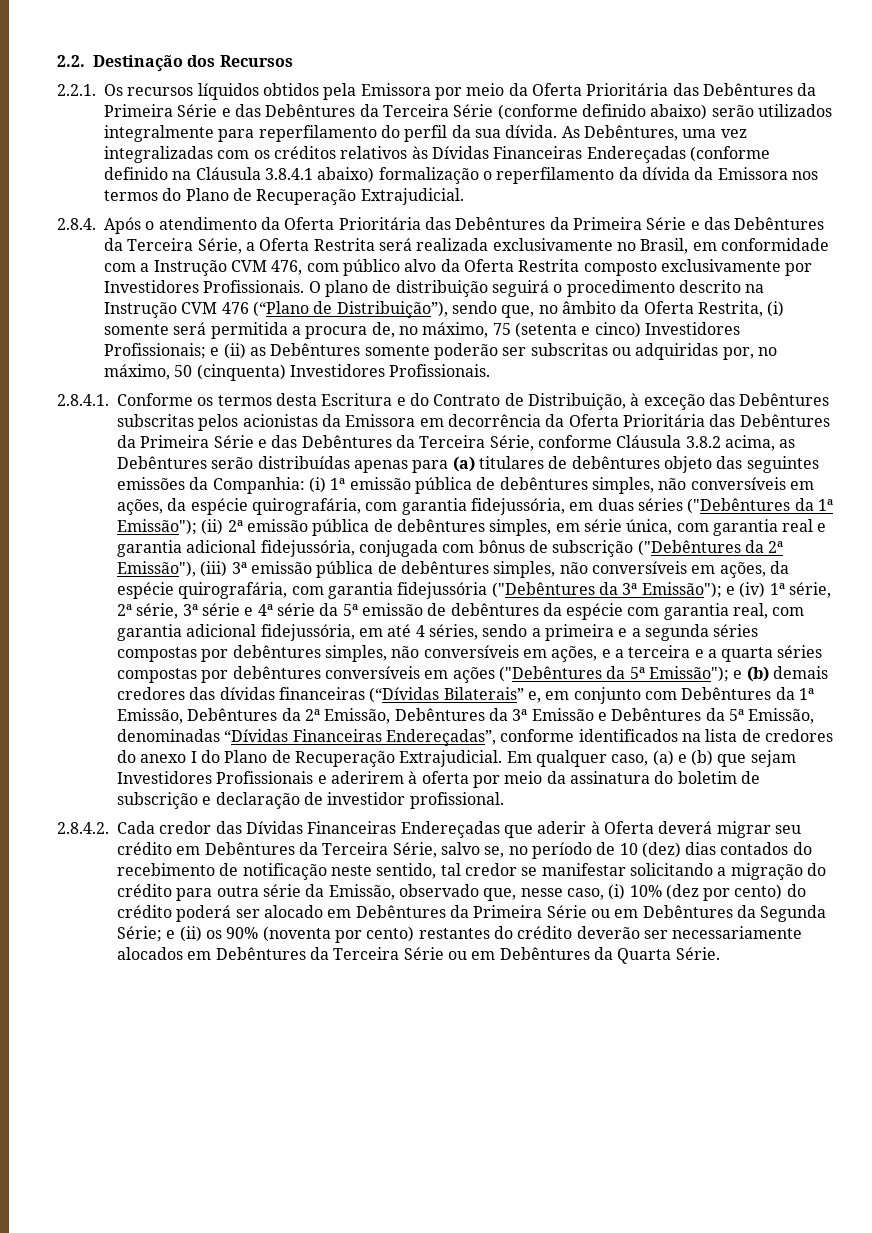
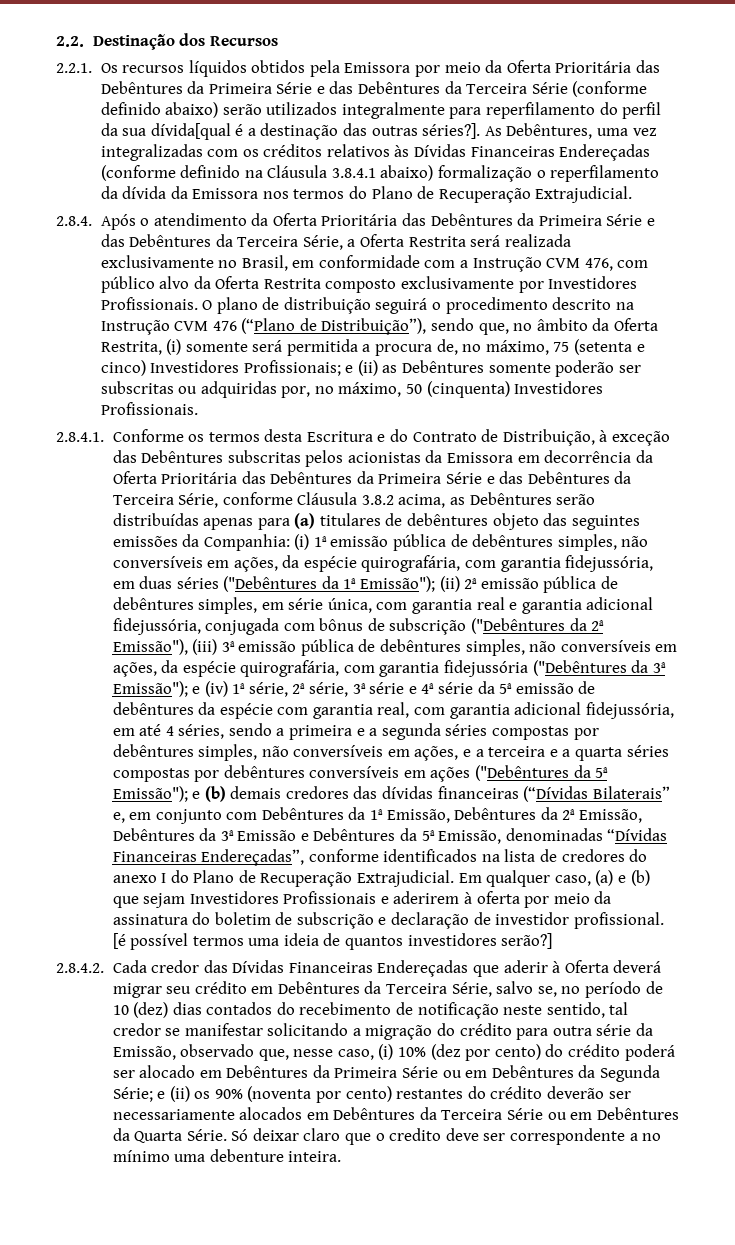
- 2.2.1. Os recursos líquidos obtidos pela Emissora por meio da Oferta Prioritária das Debêntures da Primeira Série e das Debêntures da Terceira Série (conforme definido abaixo) serão utilizados integralmente para reperfilamento do perfil da sua dívida.
+ 2.2.1. Os recursos líquidos obtidos pela Emissora por meio da Oferta Prioritária das Debêntures da Primeira Série e das Debêntures da Terceira Série (conforme definido abaixo) serão utilizados integralmente para reperfilamento do perfil da sua dívida[qual é a destinação das outras séries?].
+ [é possível termos uma ideia de quantos investidores serão?]
+ Só deixar claro que o credito deve ser correspondente a no mínimo uma debenture inteira.

